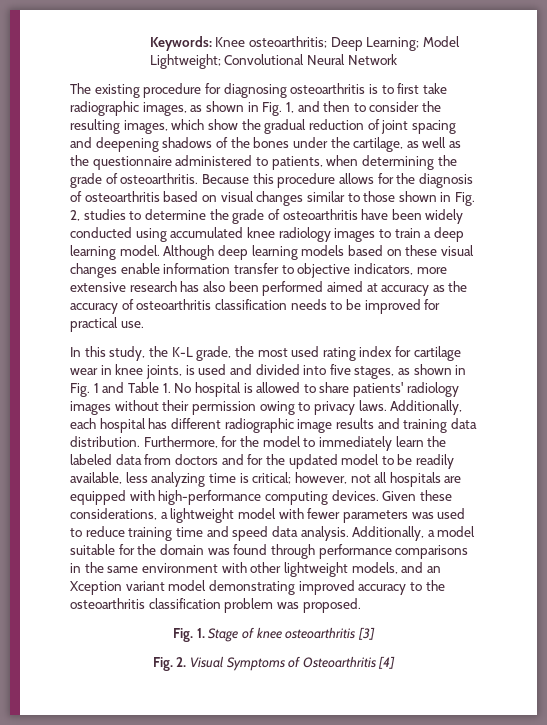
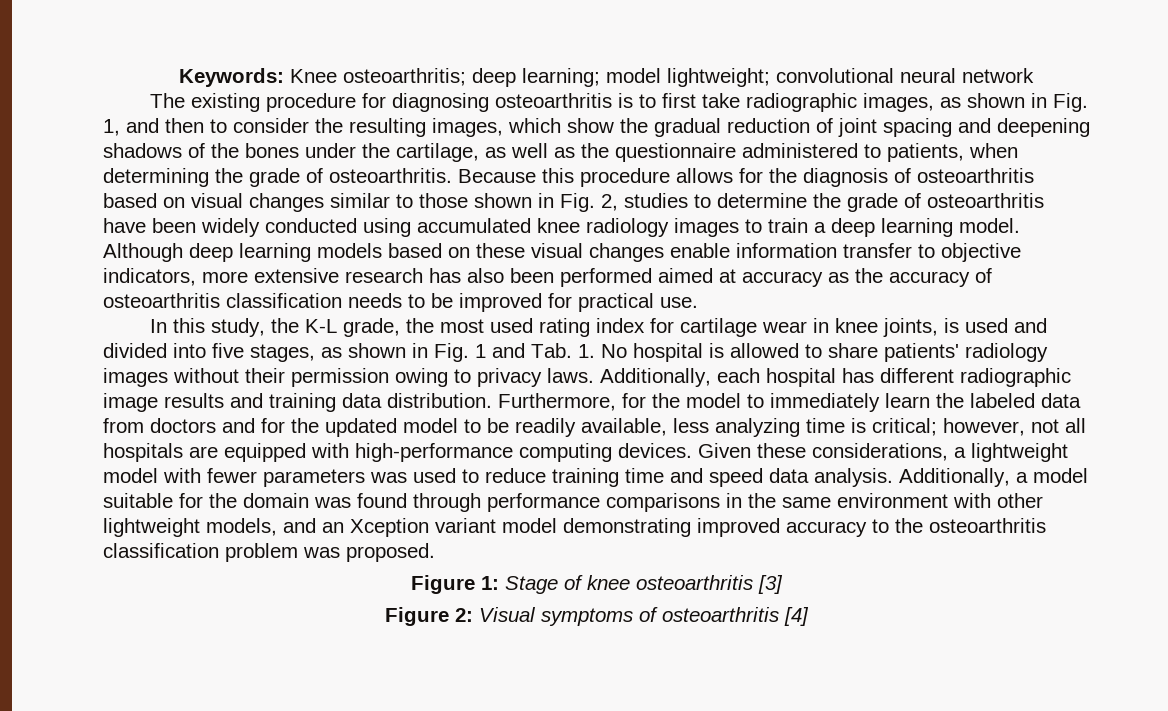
- Keywords: Knee osteoarthritis; Deep Learning; Model Lightweight; Convolutional Neural Network
+ Keywords: Knee osteoarthritis; deep learning; model lightweight; convolutional neural network
- In this study, the K-L grade, the most used rating index for cartilage wear in knee joints, is used and divided into five stages, as shown in Fig. 1 and Table 1. No hospital is allowed to share patients' radiology images without their permission owing to privacy laws.
+ In this study, the K-L grade, the most used rating index for cartilage wear in knee joints, is used and divided into five stages, as shown in Fig. 1 and Tab. 1. No hospital is allowed to share patients' radiology images without their permission owing to privacy laws.
- Fig. 1. Stage of knee osteoarthritis [3]
+ Figure 1: Stage of knee osteoarthritis [3]
- Fig. 2. Visual Symptoms of Osteoarthritis [4]
+ Figure 2: Visual symptoms of osteoarthritis [4]

